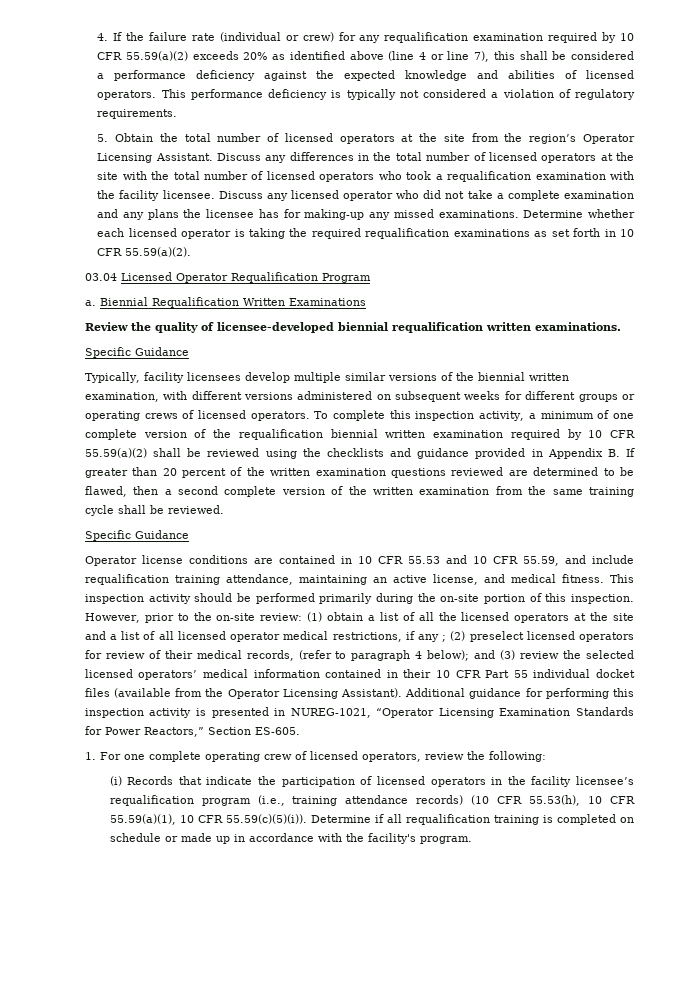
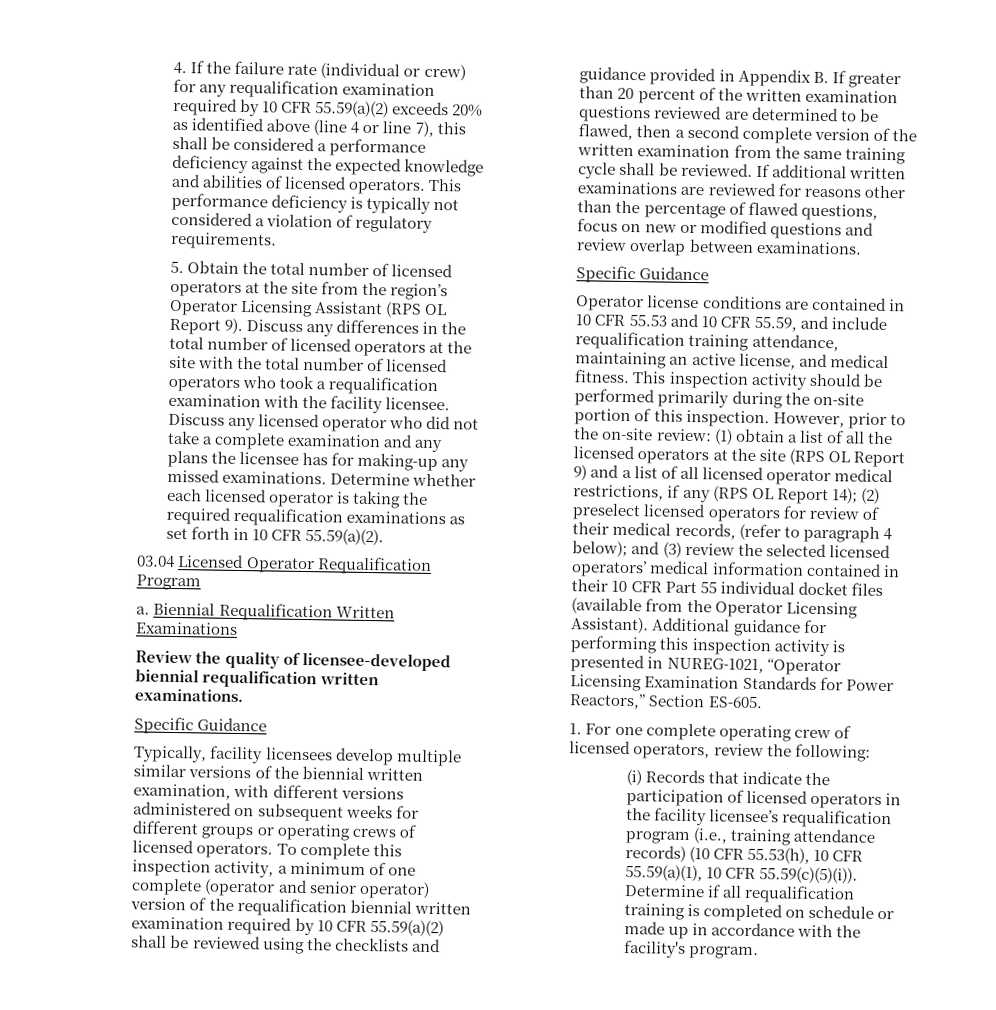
- 5. Obtain the total number of licensed operators at the site from the region’s Operator Licensing Assistant.
+ 5. Obtain the total number of licensed operators at the site from the region’s Operator Licensing Assistant (RPS OL Report 9).
- To complete this inspection activity, a minimum of one complete version of the requalification biennial written examination required by 10 CFR 55.59(a)(2) shall be reviewed using the checklists and guidance provided in Appendix B. If greater than 20 percent of the written examination questions reviewed are determined to be flawed, then a second complete version of the written examination from the same training cycle shall be reviewed.
+ To complete this inspection activity, a minimum of one complete (operator and senior operator) version of the requalification biennial written examination required by 10 CFR 55.59(a)(2) shall be reviewed using the checklists and guidance provided in Appendix B. If greater than 20 percent of the written examination questions reviewed are determined to be flawed, then a second complete version of the written examination from the same training cycle shall be reviewed. If additional written examinations are reviewed for reasons other than the percentage of flawed questions, focus on new or modified questions and review overlap between examinations.
- (1) obtain a list of all the licensed operators at the site and a list of all licensed operator medical restrictions, if any ;
+ (1) obtain a list of all the licensed operators at the site (RPS OL Report 9) and a list of all licensed operator medical restrictions, if any (RPS OL Report 14);

